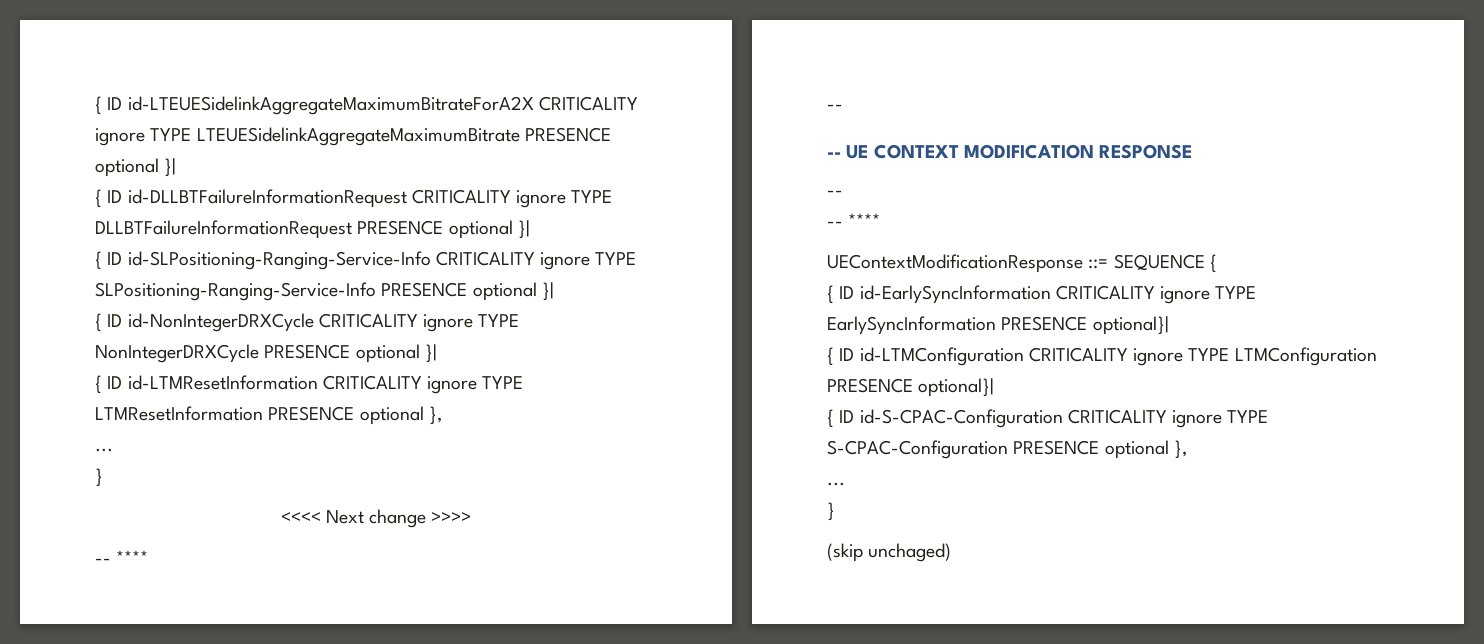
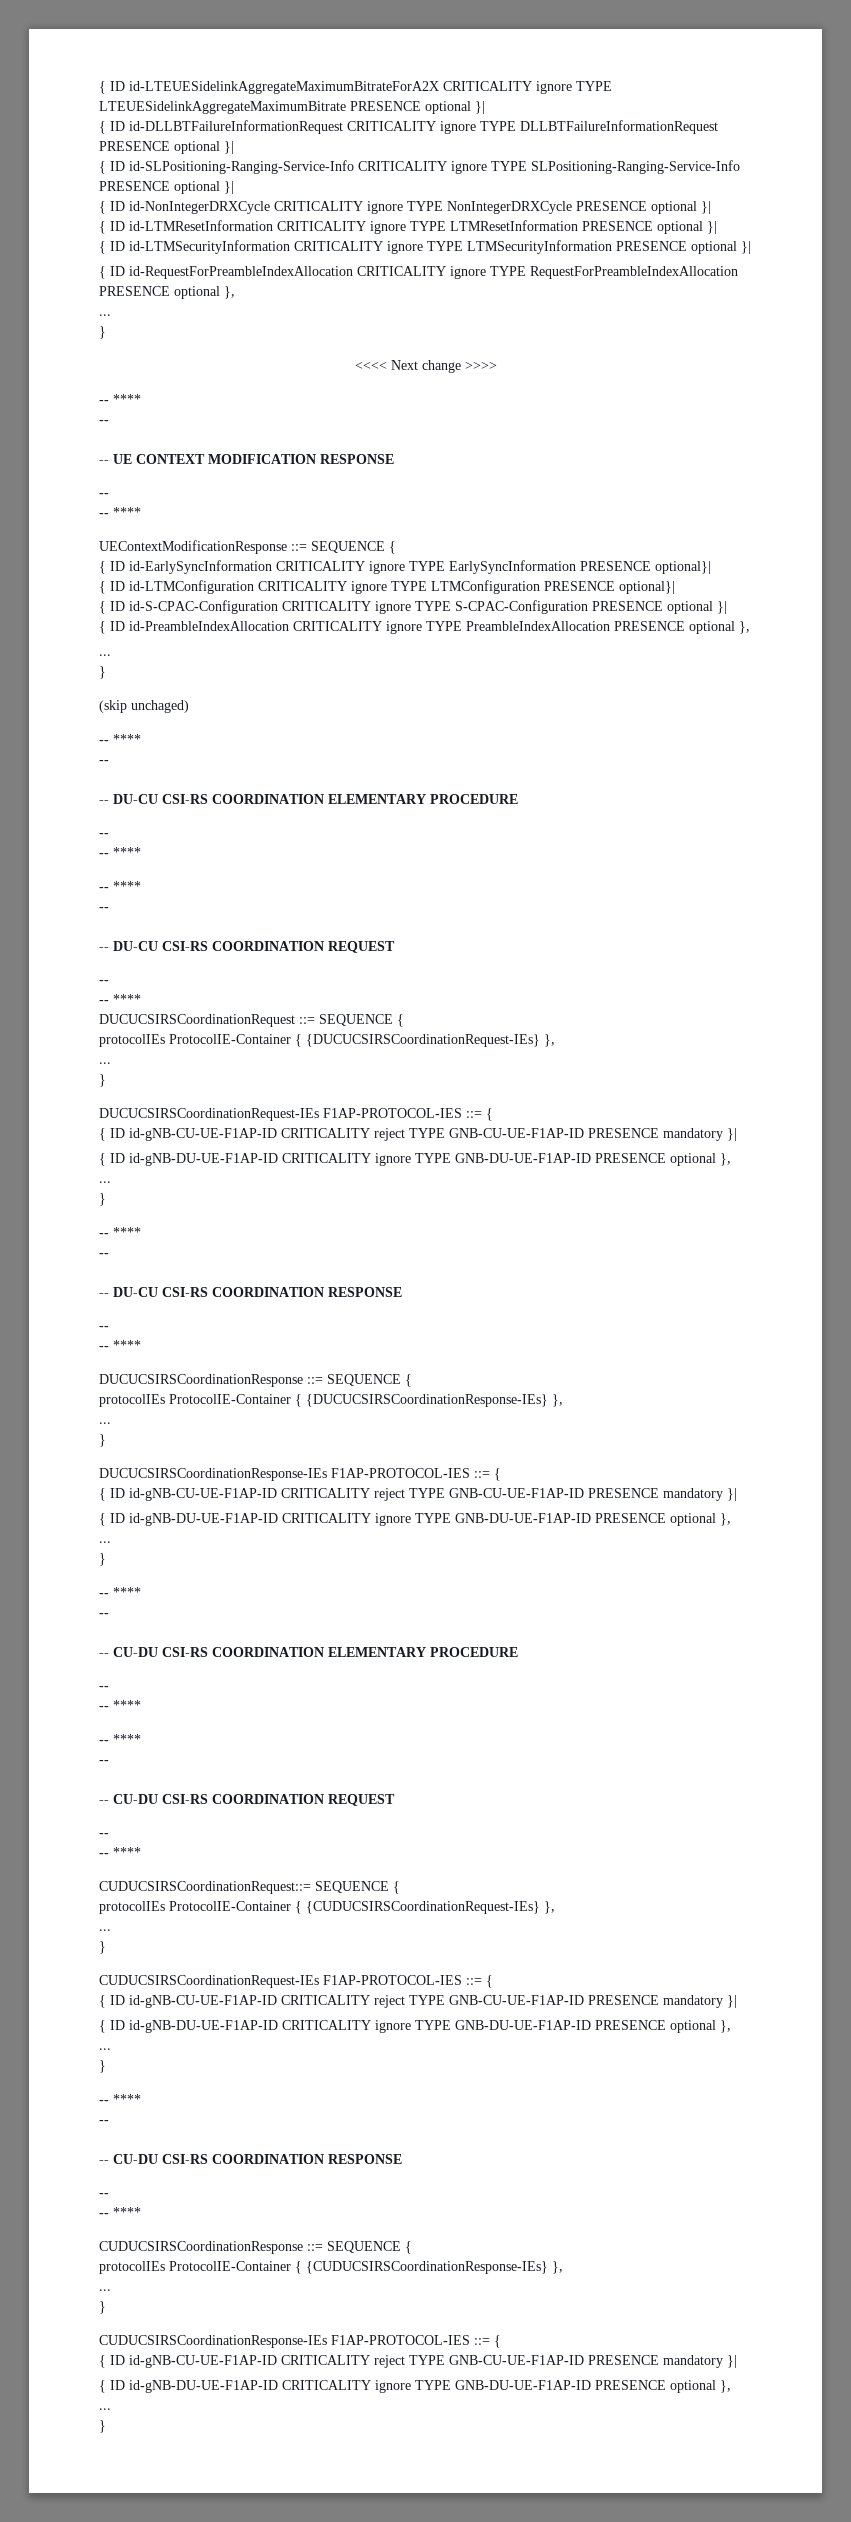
- { ID id-LTMResetInformation CRITICALITY ignore TYPE LTMResetInformation PRESENCE optional },
+ { ID id-LTMResetInformation CRITICALITY ignore TYPE LTMResetInformation PRESENCE optional }|
+ { ID id-LTMSecurityInformation CRITICALITY ignore TYPE LTMSecurityInformation PRESENCE optional }|
+ { ID id-RequestForPreambleIndexAllocation CRITICALITY ignore TYPE RequestForPreambleIndexAllocation PRESENCE optional },
- { ID id-S-CPAC-Configuration CRITICALITY ignore TYPE S-CPAC-Configuration PRESENCE optional },
+ { ID id-S-CPAC-Configuration CRITICALITY ignore TYPE S-CPAC-Configuration PRESENCE optional }|
+ { ID id-PreambleIndexAllocation CRITICALITY ignore TYPE PreambleIndexAllocation PRESENCE optional },
  (skip unchaged)
+ -- ****
+ --
+ -- DU-CU CSI-RS COORDINATION ELEMENTARY PROCEDURE
+ --
+ -- ****
+ -- ****
+ --
+ -- DU-CU CSI-RS COORDINATION REQUEST
+ --
+ -- ****
+ DUCUCSIRSCoordinationRequest ::= SEQUENCE {
+ protocolIEs ProtocolIE-Container { {DUCUCSIRSCoordinationRequest-IEs} },
+ ...
+ }
+ DUCUCSIRSCoordinationRequest-IEs F1AP-PROTOCOL-IES ::= {
+ { ID id-gNB-CU-UE-F1AP-ID CRITICALITY reject TYPE GNB-CU-UE-F1AP-ID PRESENCE mandatory }|
+ { ID id-gNB-DU-UE-F1AP-ID CRITICALITY ignore TYPE GNB-DU-UE-F1AP-ID PRESENCE optional },
+ ...
+ }
+ -- ****
+ --
+ -- DU-CU CSI-RS COORDINATION RESPONSE
+ --
+ -- ****
+ DUCUCSIRSCoordinationResponse ::= SEQUENCE {
+ protocolIEs ProtocolIE-Container { {DUCUCSIRSCoordinationResponse-IEs} },
+ ...
+ }
+ DUCUCSIRSCoordinationResponse-IEs F1AP-PROTOCOL-IES ::= {
+ { ID id-gNB-CU-UE-F1AP-ID CRITICALITY reject TYPE GNB-CU-UE-F1AP-ID PRESENCE mandatory }|
+ { ID id-gNB-DU-UE-F1AP-ID CRITICALITY ignore TYPE GNB-DU-UE-F1AP-ID PRESENCE optional },
+ ...
+ }
+ -- ****
+ --
+ -- CU-DU CSI-RS COORDINATION ELEMENTARY PROCEDURE
+ --
+ -- ****
+ -- ****
+ --
+ -- CU-DU CSI-RS COORDINATION REQUEST
+ --
+ -- ****
+ CUDUCSIRSCoordinationRequest::= SEQUENCE {
+ protocolIEs ProtocolIE-Container { {CUDUCSIRSCoordinationRequest-IEs} },
+ ...
+ }
+ CUDUCSIRSCoordinationRequest-IEs F1AP-PROTOCOL-IES ::= {
+ { ID id-gNB-CU-UE-F1AP-ID CRITICALITY reject TYPE GNB-CU-UE-F1AP-ID PRESENCE mandatory }|
+ { ID id-gNB-DU-UE-F1AP-ID CRITICALITY ignore TYPE GNB-DU-UE-F1AP-ID PRESENCE optional },
+ ...
+ }
+ -- ****
+ --
+ -- CU-DU CSI-RS COORDINATION RESPONSE
+ --
+ -- ****
+ CUDUCSIRSCoordinationResponse ::= SEQUENCE {
+ protocolIEs ProtocolIE-Container { {CUDUCSIRSCoordinationResponse-IEs} },
+ ...
+ }
+ CUDUCSIRSCoordinationResponse-IEs F1AP-PROTOCOL-IES ::= {
+ { ID id-gNB-CU-UE-F1AP-ID CRITICALITY reject TYPE GNB-CU-UE-F1AP-ID PRESENCE mandatory }|
+ { ID id-gNB-DU-UE-F1AP-ID CRITICALITY ignore TYPE GNB-DU-UE-F1AP-ID PRESENCE optional },
+ ...
+ }

